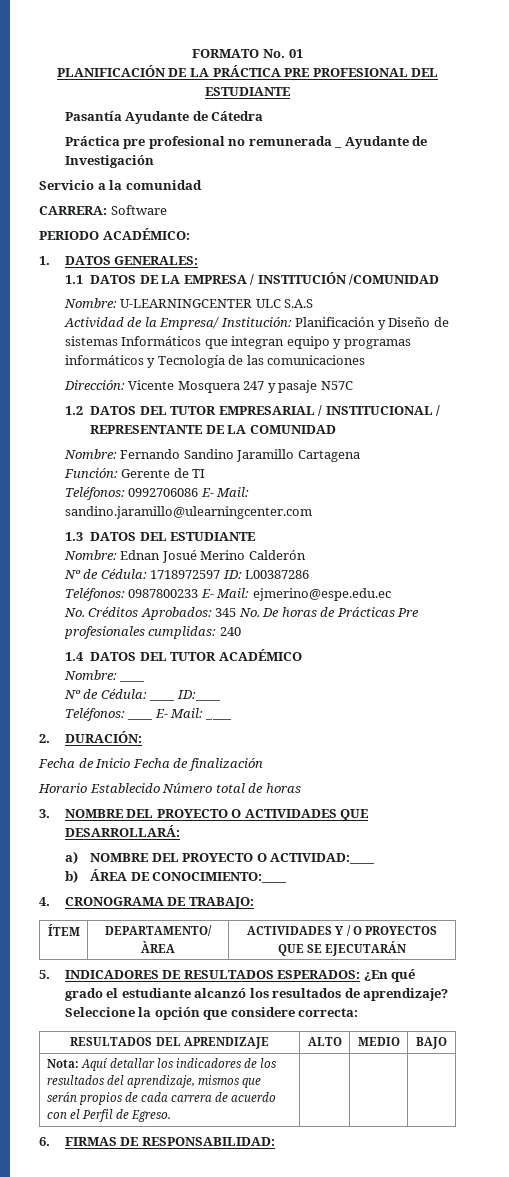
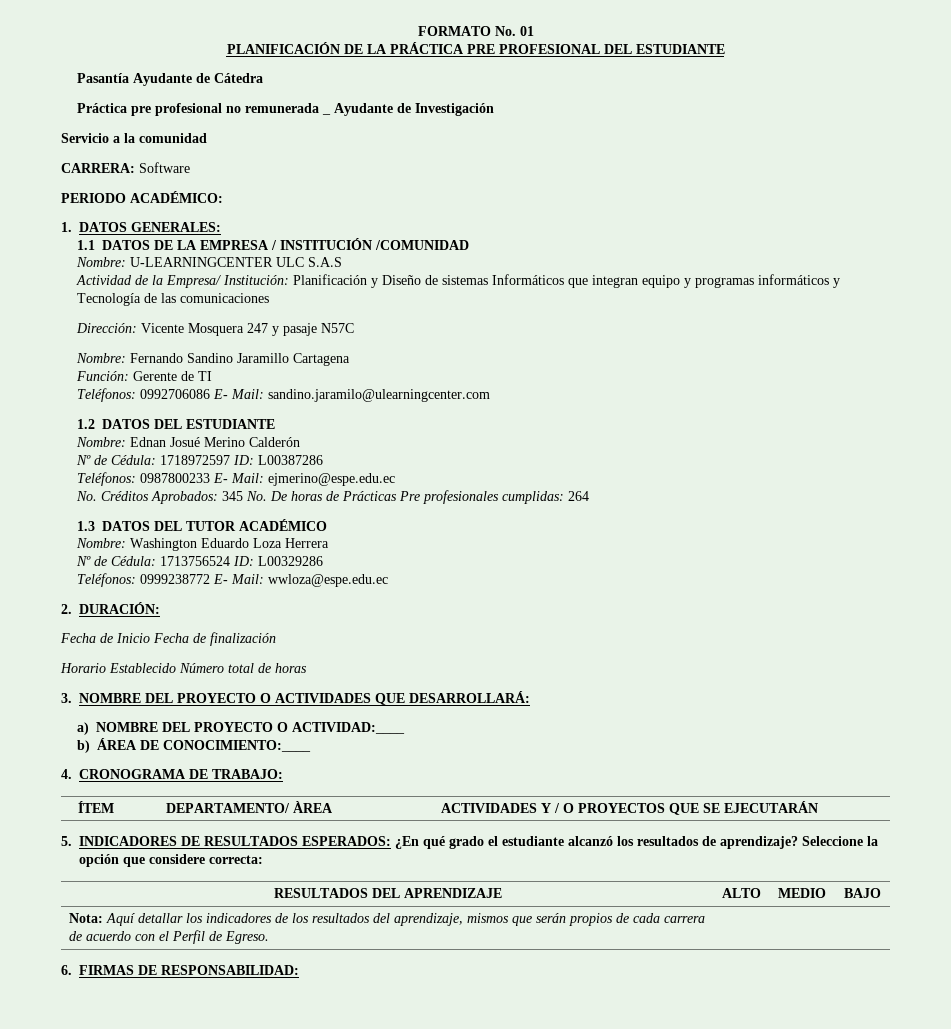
- 1.2 DATOS DEL TUTOR EMPRESARIAL / INSTITUCIONAL / REPRESENTANTE DE LA COMUNIDAD
- Teléfonos: 0992706086 E- Mail: sandino.jaramillo@ulearningcenter.com
- 1.3 DATOS DEL ESTUDIANTE
+ Teléfonos: 0992706086 E- Mail: sandino.jaramilo@ulearningcenter.com
+ 1.2 DATOS DEL ESTUDIANTE
- No. Créditos Aprobados: 345 No. De horas de Prácticas Pre profesionales cumplidas: 240
- 1.4 DATOS DEL TUTOR ACADÉMICO
+ No. Créditos Aprobados: 345 No. De horas de Prácticas Pre profesionales cumplidas: 264
+ 1.3 DATOS DEL TUTOR ACADÉMICO
- Nombre: ____
- Nº de Cédula: ____ ID:____
- Teléfonos: ____ E- Mail: ____
+ Nombre: Washington Eduardo Loza Herrera
+ Nº de Cédula: 1713756524 ID: L00329286
+ Teléfonos: 0999238772 E- Mail: wwloza@espe.edu.ec

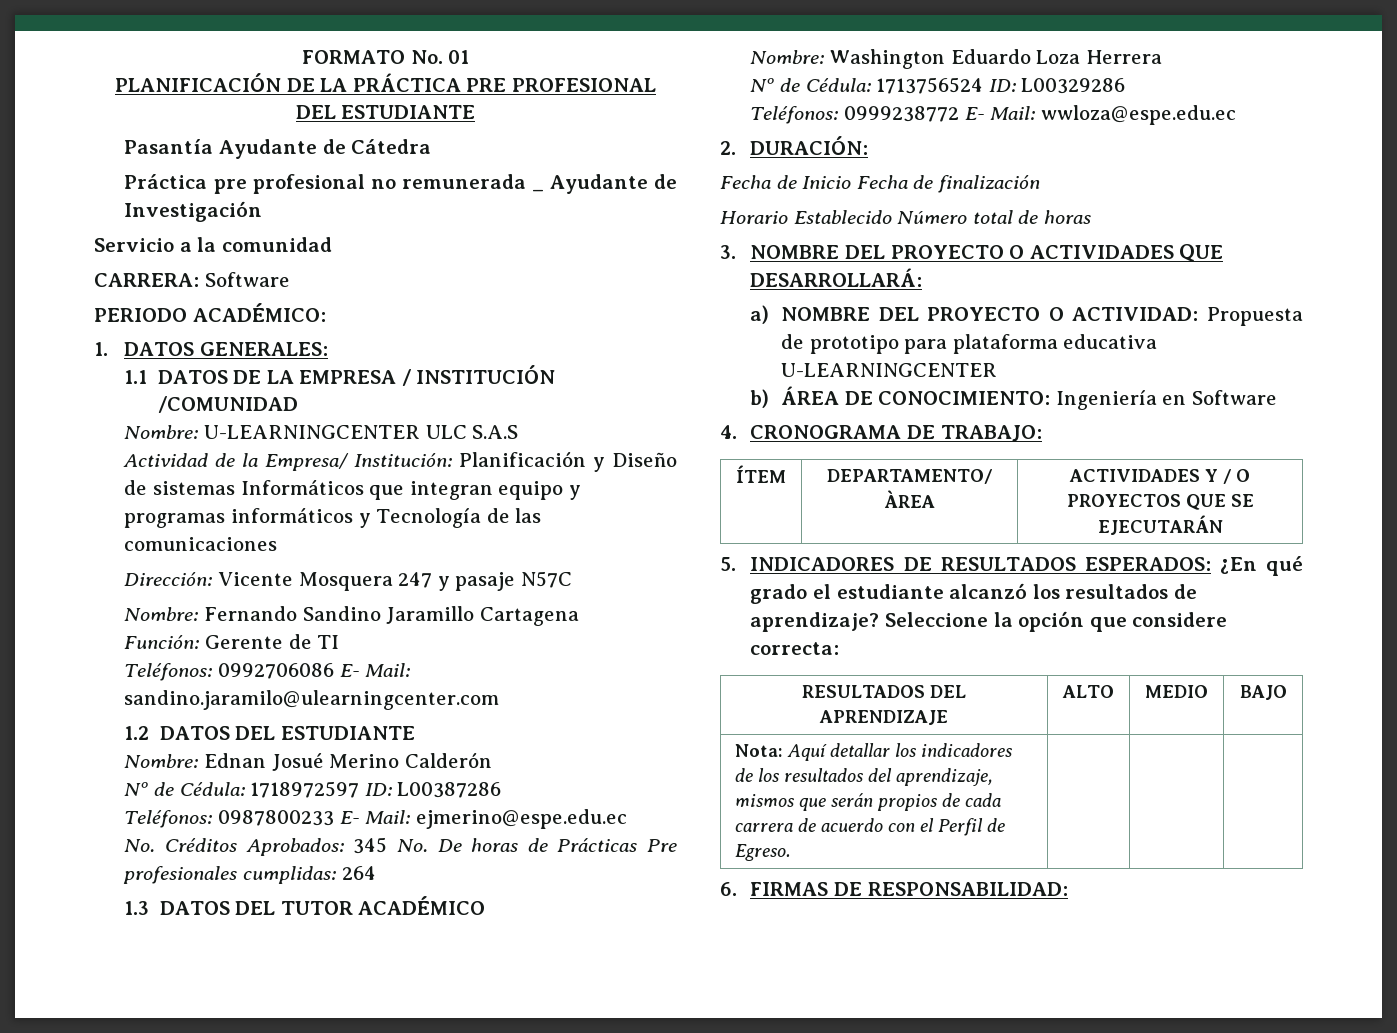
- a) NOMBRE DEL PROYECTO O ACTIVIDAD:____
+ a) NOMBRE DEL PROYECTO O ACTIVIDAD: Propuesta de prototipo para plataforma educativa U-LEARNINGCENTER
- b) ÁREA DE CONOCIMIENTO:____
+ b) ÁREA DE CONOCIMIENTO: Ingeniería en Software

